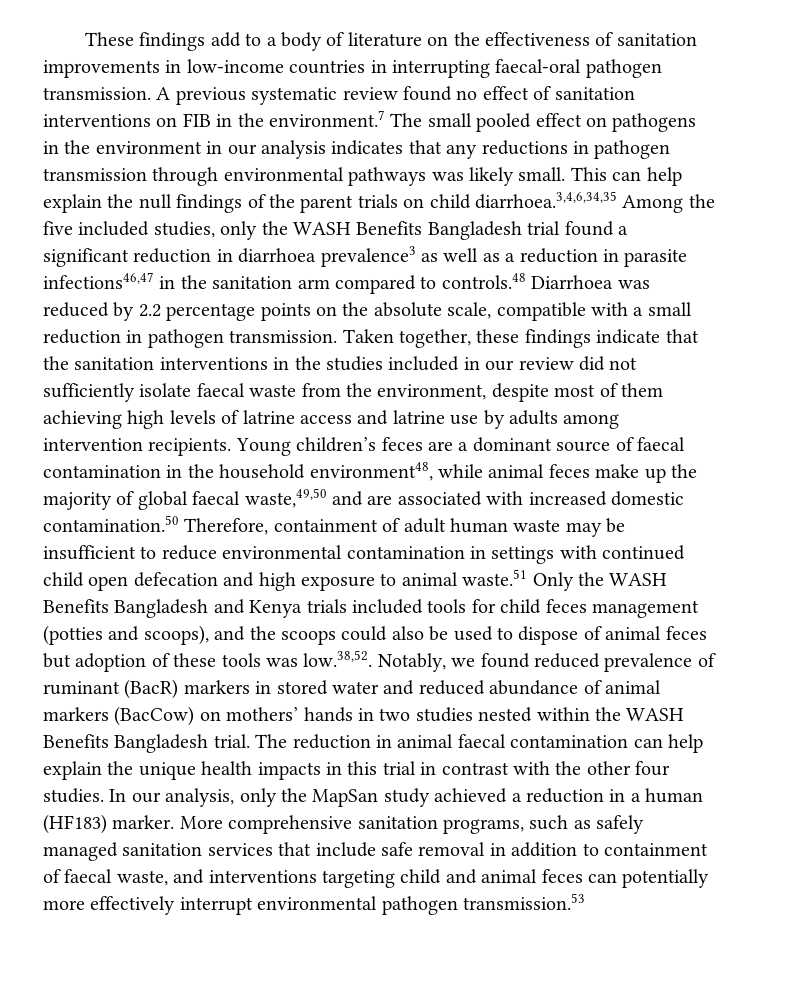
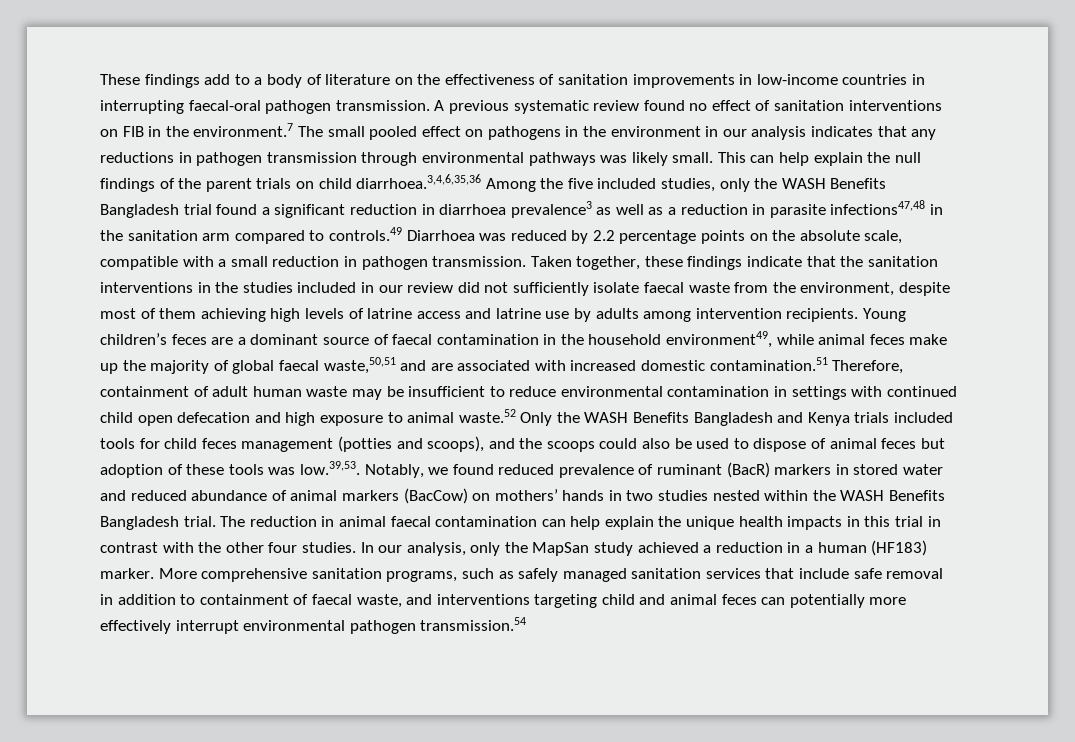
- This can help explain the null findings of the parent trials on child diarrhoea.3,4,6,34,35 Among the five included studies, only the WASH Benefits Bangladesh trial found a significant reduction in diarrhoea prevalence3 as well as a reduction in parasite infections46,47 in the sanitation arm compared to controls.48 Diarrhoea was reduced by 2.2 percentage points on the absolute scale, compatible with a small reduction in pathogen transmission.
+ This can help explain the null findings of the parent trials on child diarrhoea.3,4,6,35,36 Among the five included studies, only the WASH Benefits Bangladesh trial found a significant reduction in diarrhoea prevalence3 as well as a reduction in parasite infections47,48 in the sanitation arm compared to controls.49 Diarrhoea was reduced by 2.2 percentage points on the absolute scale, compatible with a small reduction in pathogen transmission.
- Young children’s feces are a dominant source of faecal contamination in the household environment48, while animal feces make up the majority of global faecal waste,49,50 and are associated with increased domestic contamination.50 Therefore, containment of adult human waste may be insufficient to reduce environmental contamination in settings with continued child open defecation and high exposure to animal waste.51 Only the WASH Benefits Bangladesh and Kenya trials included tools for child feces management (potties and scoops), and the scoops could also be used to dispose of animal feces but adoption of these tools was low.38,52. Notably, we found reduced prevalence of ruminant (BacR) markers in stored water and reduced abundance of animal markers (BacCow) on mothers’ hands in two studies nested within the WASH Benefits Bangladesh trial.
+ Young children’s feces are a dominant source of faecal contamination in the household environment49, while animal feces make up the majority of global faecal waste,50,51 and are associated with increased domestic contamination.51 Therefore, containment of adult human waste may be insufficient to reduce environmental contamination in settings with continued child open defecation and high exposure to animal waste.52 Only the WASH Benefits Bangladesh and Kenya trials included tools for child feces management (potties and scoops), and the scoops could also be used to dispose of animal feces but adoption of these tools was low.39,53. Notably, we found reduced prevalence of ruminant (BacR) markers in stored water and reduced abundance of animal markers (BacCow) on mothers’ hands in two studies nested within the WASH Benefits Bangladesh trial.
- More comprehensive sanitation programs, such as safely managed sanitation services that include safe removal in addition to containment of faecal waste, and interventions targeting child and animal feces can potentially more effectively interrupt environmental pathogen transmission.53
+ More comprehensive sanitation programs, such as safely managed sanitation services that include safe removal in addition to containment of faecal waste, and interventions targeting child and animal feces can potentially more effectively interrupt environmental pathogen transmission.54

